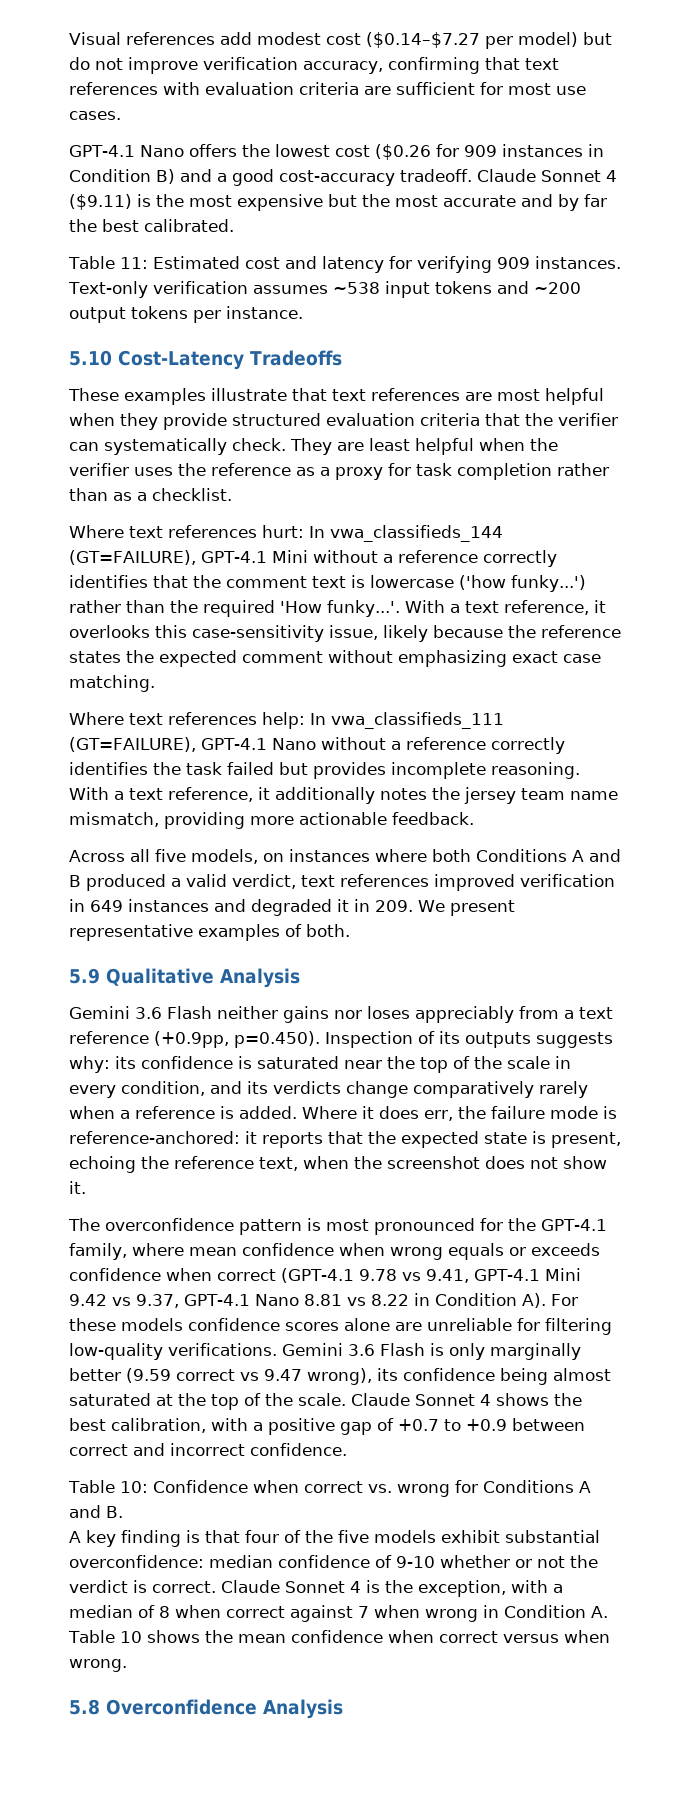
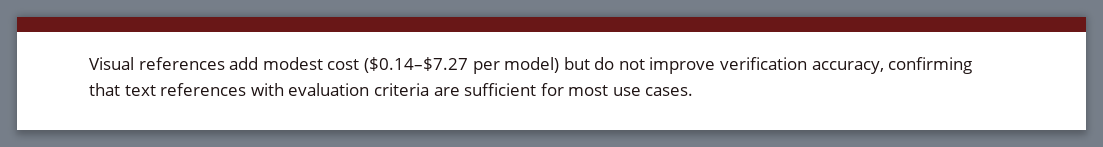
- GPT-4.1 Nano offers the lowest cost ($0.26 for 909 instances in Condition B) and a good cost-accuracy tradeoff. Claude Sonnet 4 ($9.11) is the most expensive but the most accurate and by far the best calibrated.
- Table 11: Estimated cost and latency for verifying 909 instances. Text-only verification assumes ~538 input tokens and ~200 output tokens per instance.
- 5.10 Cost-Latency Tradeoffs
- These examples illustrate that text references are most helpful when they provide structured evaluation criteria that the verifier can systematically check. They are least helpful when the verifier uses the reference as a proxy for task completion rather than as a checklist.
- Where text references hurt: In vwa_classifieds_144 (GT=FAILURE), GPT-4.1 Mini without a reference correctly identifies that the comment text is lowercase ('how funky...') rather than the required 'How funky...'. With a text reference, it overlooks this case-sensitivity issue, likely because the reference states the expected comment without emphasizing exact case matching.
- Where text references help: In vwa_classifieds_111 (GT=FAILURE), GPT-4.1 Nano without a reference correctly identifies the task failed but provides incomplete reasoning. With a text reference, it additionally notes the jersey team name mismatch, providing more actionable feedback.
- Across all five models, on instances where both Conditions A and B produced a valid verdict, text references improved verification in 649 instances and degraded it in 209. We present representative examples of both.
- 5.9 Qualitative Analysis
- Gemini 3.6 Flash neither gains nor loses appreciably from a text reference (+0.9pp, p=0.450). Inspection of its outputs suggests why: its confidence is saturated near the top of the scale in every condition, and its verdicts change comparatively rarely when a reference is added. Where it does err, the failure mode is reference-anchored: it reports that the expected state is present, echoing the reference text, when the screenshot does not show it.
- The overconfidence pattern is most pronounced for the GPT-4.1 family, where mean confidence when wrong equals or exceeds confidence when correct (GPT-4.1 9.78 vs 9.41, GPT-4.1 Mini 9.42 vs 9.37, GPT-4.1 Nano 8.81 vs 8.22 in Condition A). For these models confidence scores alone are unreliable for filtering low-quality verifications. Gemini 3.6 Flash is only marginally better (9.59 correct vs 9.47 wrong), its confidence being almost saturated at the top of the scale. Claude Sonnet 4 shows the best calibration, with a positive gap of +0.7 to +0.9 between correct and incorrect confidence.
- Table 10: Confidence when correct vs. wrong for Conditions A and B.
- A key finding is that four of the five models exhibit substantial overconfidence: median confidence of 9-10 whether or not the verdict is correct. Claude Sonnet 4 is the exception, with a median of 8 when correct against 7 when wrong in Condition A. Table 10 shows the mean confidence when correct versus when wrong.
- 5.8 Overconfidence Analysis

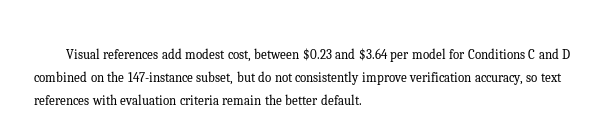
- Visual references add modest cost ($0.14–$7.27 per model) but do not improve verification accuracy, confirming that text references with evaluation criteria are sufficient for most use cases.
+ Visual references add modest cost, between $0.23 and $3.64 per model for Conditions C and D combined on the 147-instance subset, but do not consistently improve verification accuracy, so text references with evaluation criteria remain the better default.

